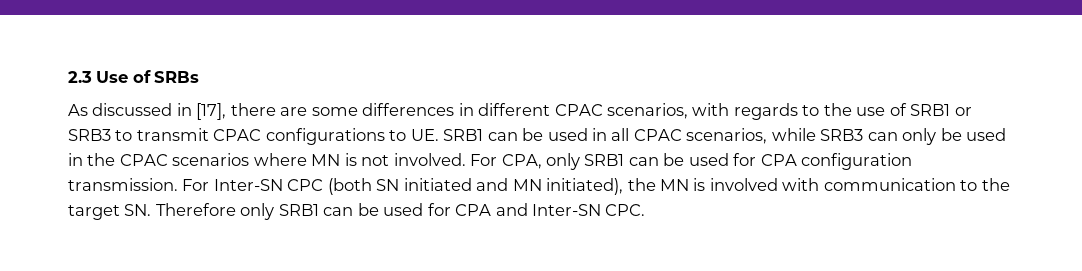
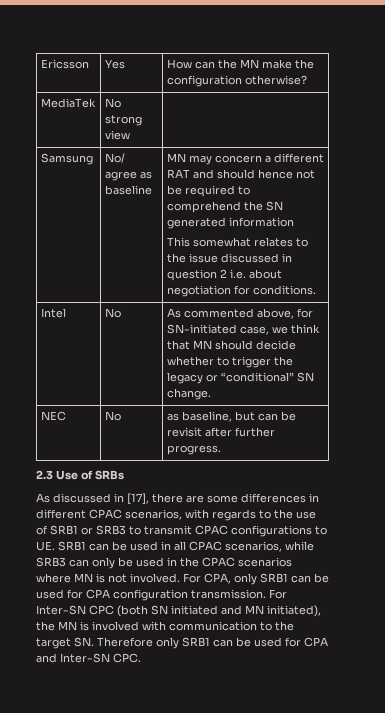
+ Ericsson | Yes | How can the MN make the configuration otherwise?
+ MediaTek | No strong view |
+ Samsung | No/ agree as baseline | MN may concern a different RAT and should hence not be required to comprehend the SN generated information
+ This somewhat relates to the issue discussed in question 2 i.e. about negotiation for conditions.
+ Intel | No | As commented above, for SN-initiated case, we think that MN should decide whether to trigger the legacy or “conditional” SN change.
+ NEC | No | as baseline, but can be revisit after further progress.

